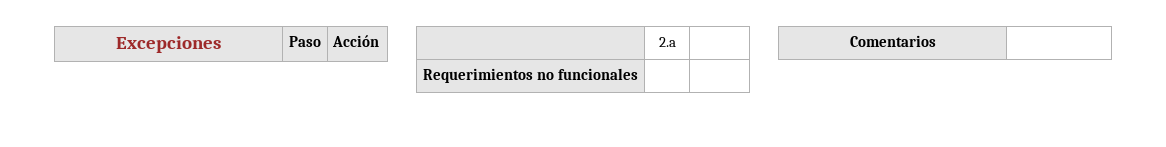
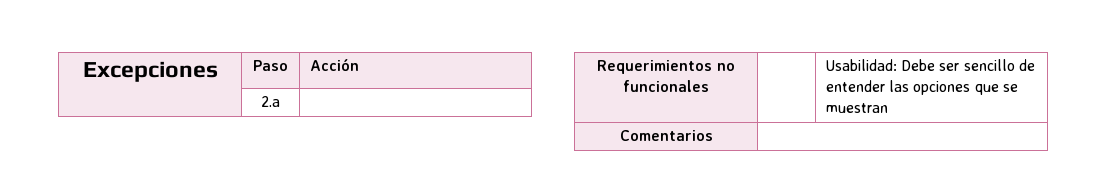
- Requerimientos no funcionales | |
+ Requerimientos no funcionales | | Usabilidad: Debe ser sencillo de entender las opciones que se muestran

